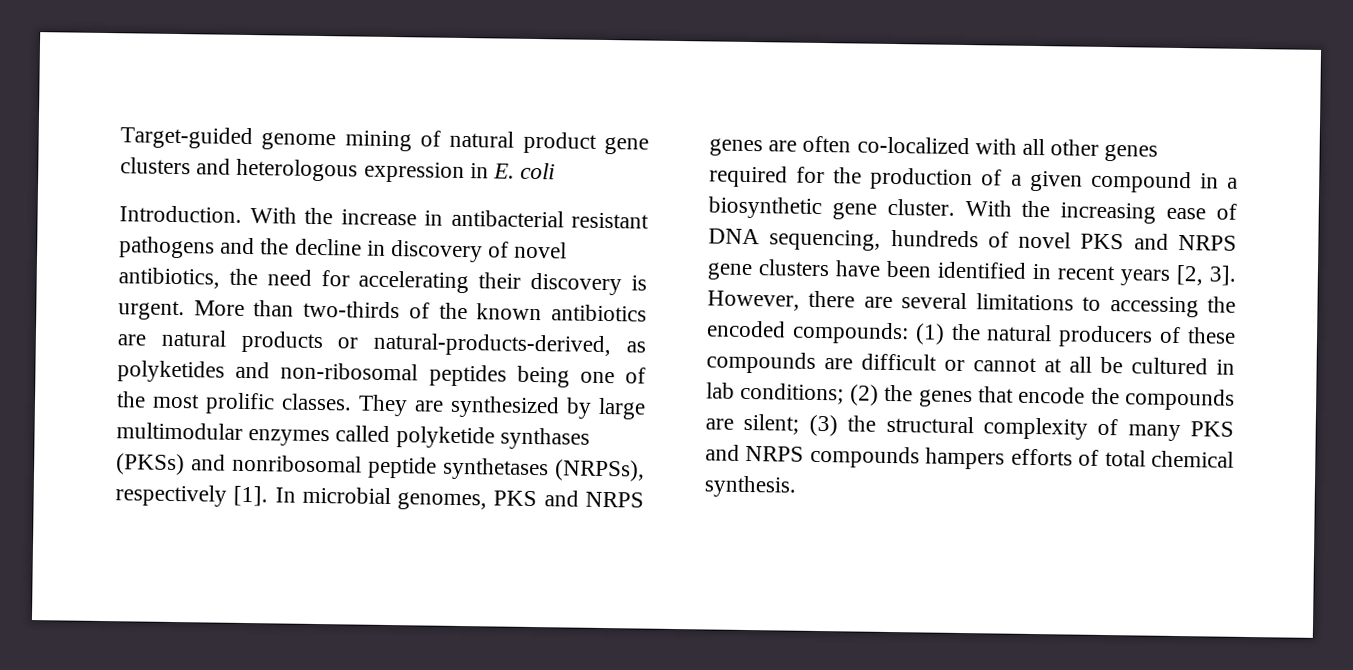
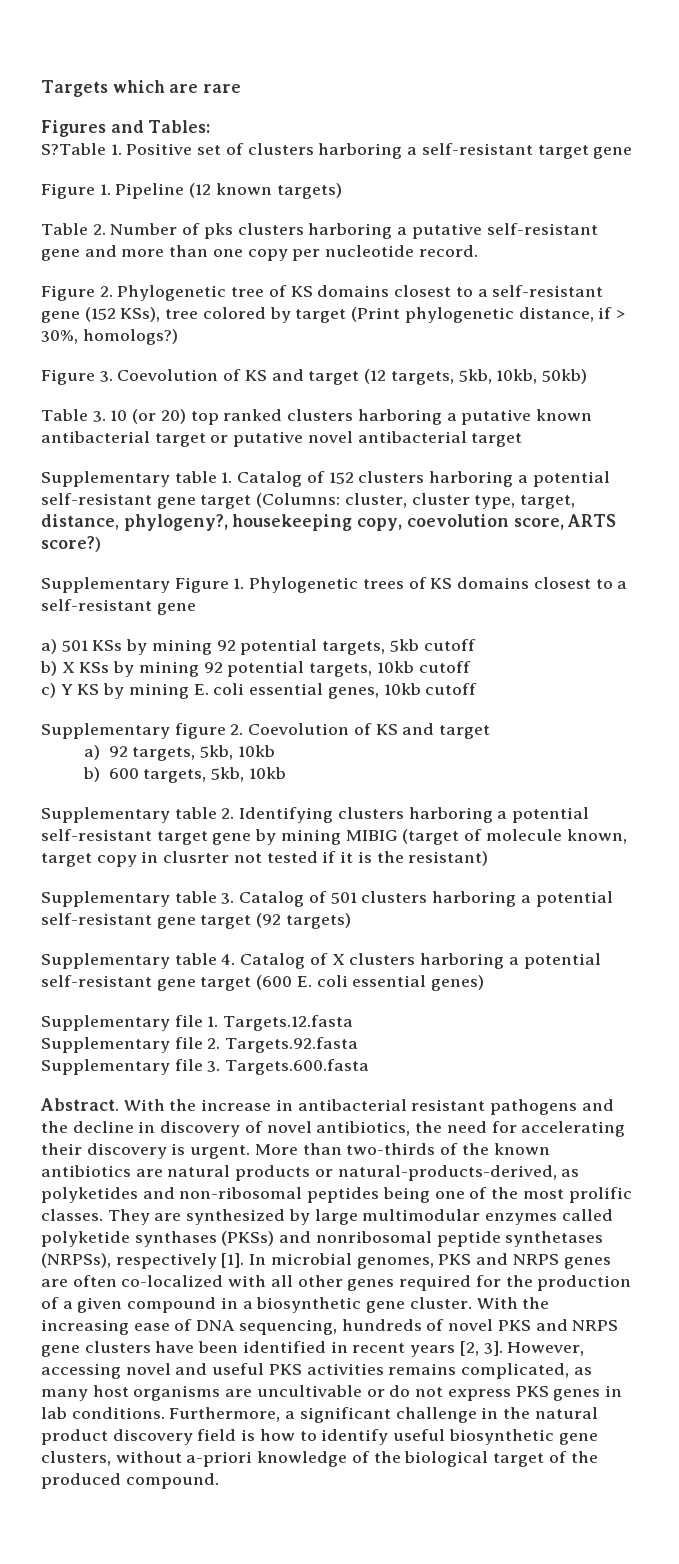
- Target-guided genome mining of natural product gene clusters and heterologous expression in E. coli
- Introduction.
+ Targets which are rare
+ Figures and Tables:
+ S?Table 1. Positive set of clusters harboring a self-resistant target gene
+ Figure 1. Pipeline (12 known targets)
+ Table 2. Number of pks clusters harboring a putative self-resistant gene and more than one copy per nucleotide record.
+ Figure 2. Phylogenetic tree of KS domains closest to a self-resistant gene (152 KSs), tree colored by target (Print phylogenetic distance, if > 30%, homologs?)
+ Figure 3. Coevolution of KS and target (12 targets, 5kb, 10kb, 50kb)
+ Table 3. 10 (or 20) top ranked clusters harboring a putative known antibacterial target or putative novel antibacterial target
+ Supplementary table 1. Catalog of 152 clusters harboring a potential self-resistant gene target (Columns: cluster, cluster type, target, distance, phylogeny?, housekeeping copy, coevolution score, ARTS score?)
+ Supplementary Figure 1. Phylogenetic trees of KS domains closest to a self-resistant gene
+ a) 501 KSs by mining 92 potential targets, 5kb cutoff
+ b) X KSs by mining 92 potential targets, 10kb cutoff
+ c) Y KS by mining E. coli essential genes, 10kb cutoff
+ Supplementary figure 2. Coevolution of KS and target
+ a) 92 targets, 5kb, 10kb
+ b) 600 targets, 5kb, 10kb
+ Supplementary table 2. Identifying clusters harboring a potential self-resistant target gene by mining MIBIG (target of molecule known, target copy in clusrter not tested if it is the resistant)
+ Supplementary table 3. Catalog of 501 clusters harboring a potential self-resistant gene target (92 targets)
+ Supplementary table 4. Catalog of X clusters harboring a potential self-resistant gene target (600 E. coli essential genes)
+ Supplementary file 1. Targets.12.fasta
+ Supplementary file 2. Targets.92.fasta
+ Supplementary file 3. Targets.600.fasta
+ Abstract.
- However, there are several limitations to accessing the encoded compounds: (1) the natural producers of these compounds are difficult or cannot at all be cultured in lab conditions; (2) the genes that encode the compounds are silent; (3) the structural complexity of many PKS and NRPS compounds hampers efforts of total chemical synthesis.
+ However, accessing novel and useful PKS activities remains complicated, as many host organisms are uncultivable or do not express PKS genes in lab conditions. Furthermore, a significant challenge in the natural product discovery field is how to identify useful biosynthetic gene clusters, without a-priori knowledge of the biological target of the produced compound.

